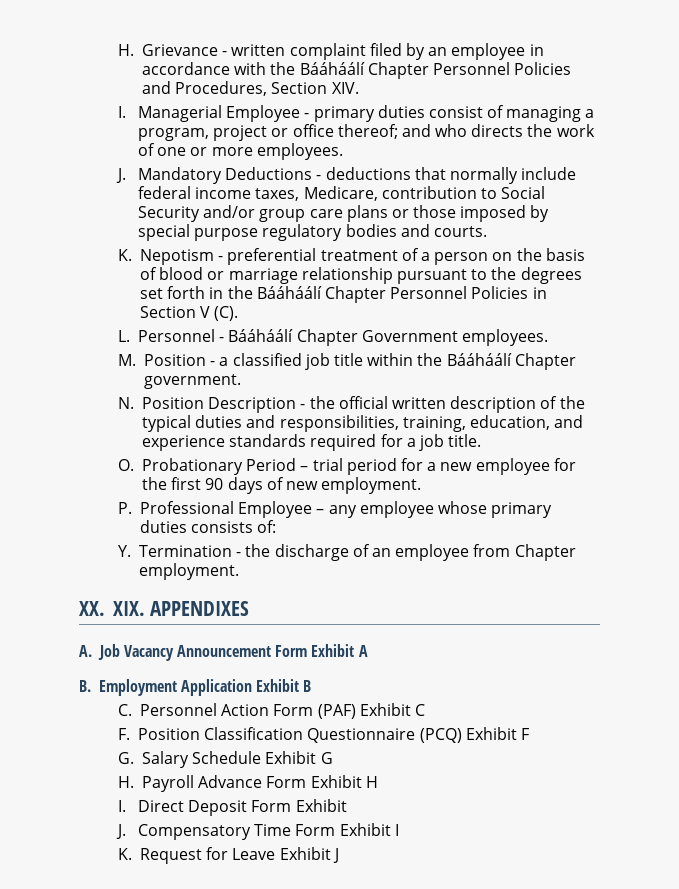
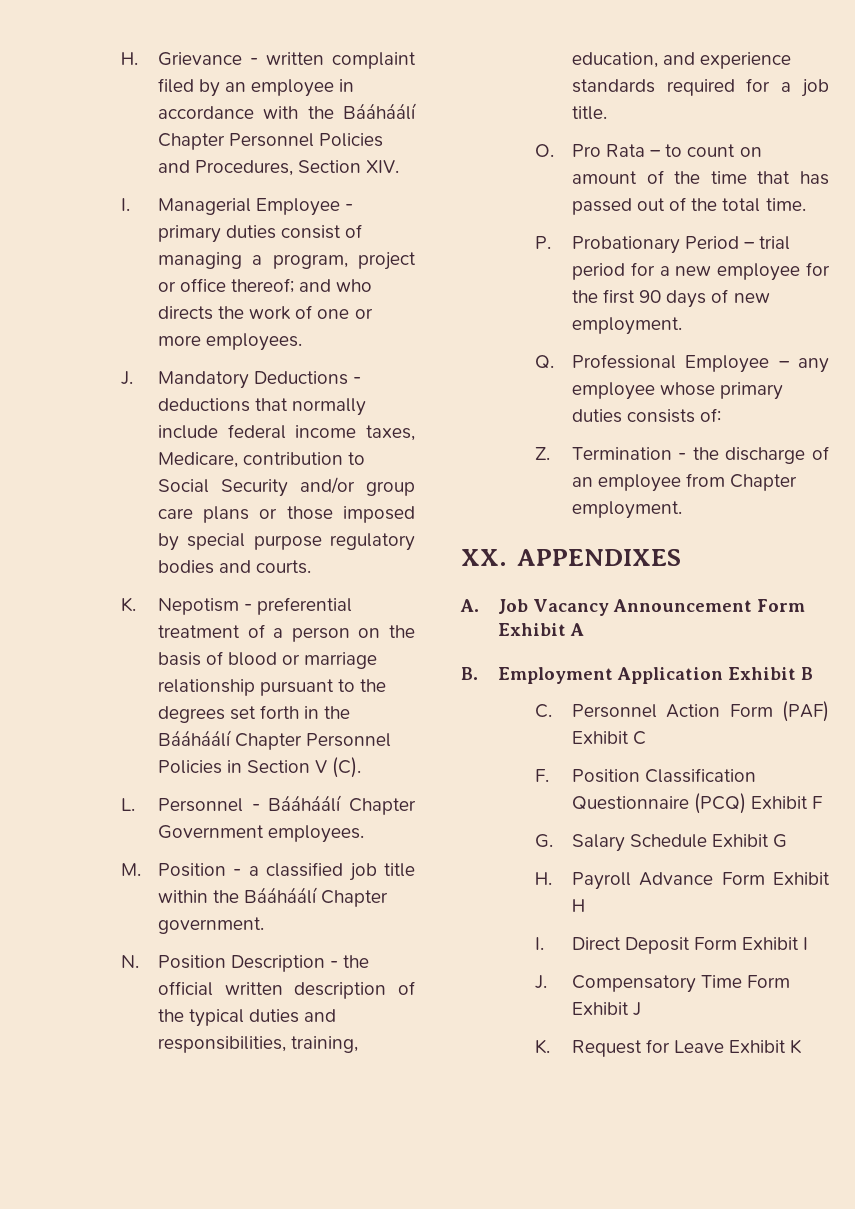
- O. Probationary Period – trial period for a new employee for the first 90 days of new employment.
+ O. Pro Rata – to count on amount of the time that has passed out of the total time.
+ P. Probationary Period – trial period for a new employee for the first 90 days of new employment.
- P. Professional Employee – any employee whose primary duties consists of:
+ Q. Professional Employee – any employee whose primary duties consists of:
- Y. Termination - the discharge of an employee from Chapter employment.
+ Z. Termination - the discharge of an employee from Chapter employment.
- XX. XIX. APPENDIXES
+ XX. APPENDIXES
- I. Direct Deposit Form Exhibit
+ I. Direct Deposit Form Exhibit I
- J. Compensatory Time Form Exhibit I
+ J. Compensatory Time Form Exhibit J
- K. Request for Leave Exhibit J
+ K. Request for Leave Exhibit K

